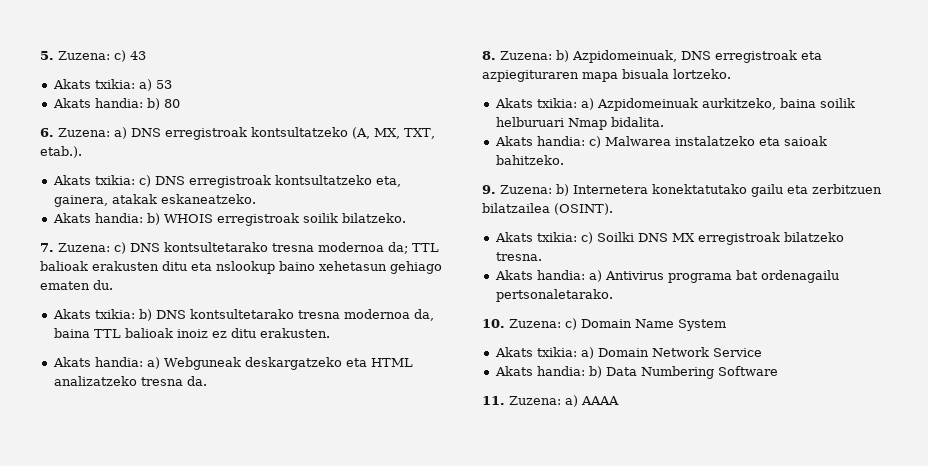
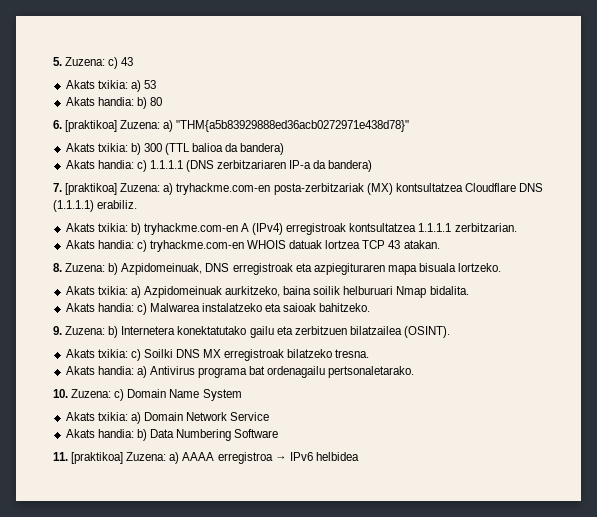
- 6. Zuzena: a) DNS erregistroak kontsultatzeko (A, MX, TXT, etab.).
- Akats txikia: c) DNS erregistroak kontsultatzeko eta, gainera, atakak eskaneatzeko.
- Akats handia: b) WHOIS erregistroak soilik bilatzeko.
- 7. Zuzena: c) DNS kontsultetarako tresna modernoa da; TTL balioak erakusten ditu eta nslookup baino xehetasun gehiago ematen du.
- Akats txikia: b) DNS kontsultetarako tresna modernoa da, baina TTL balioak inoiz ez ditu erakusten.
- Akats handia: a) Webguneak deskargatzeko eta HTML analizatzeko tresna da.
+ 6. [praktikoa] Zuzena: a) "THM{a5b83929888ed36acb0272971e438d78}"
+ Akats txikia: b) 300 (TTL balioa da bandera)
+ Akats handia: c) 1.1.1.1 (DNS zerbitzariaren IP-a da bandera)
+ 7. [praktikoa] Zuzena: a) tryhackme.com-en posta-zerbitzariak (MX) kontsultatzea Cloudflare DNS (1.1.1.1) erabiliz.
+ Akats txikia: b) tryhackme.com-en A (IPv4) erregistroak kontsultatzea 1.1.1.1 zerbitzarian.
+ Akats handia: c) tryhackme.com-en WHOIS datuak lortzea TCP 43 atakan.
- 11. Zuzena: a) AAAA
+ 11. [praktikoa] Zuzena: a) AAAA erregistroa → IPv6 helbidea

